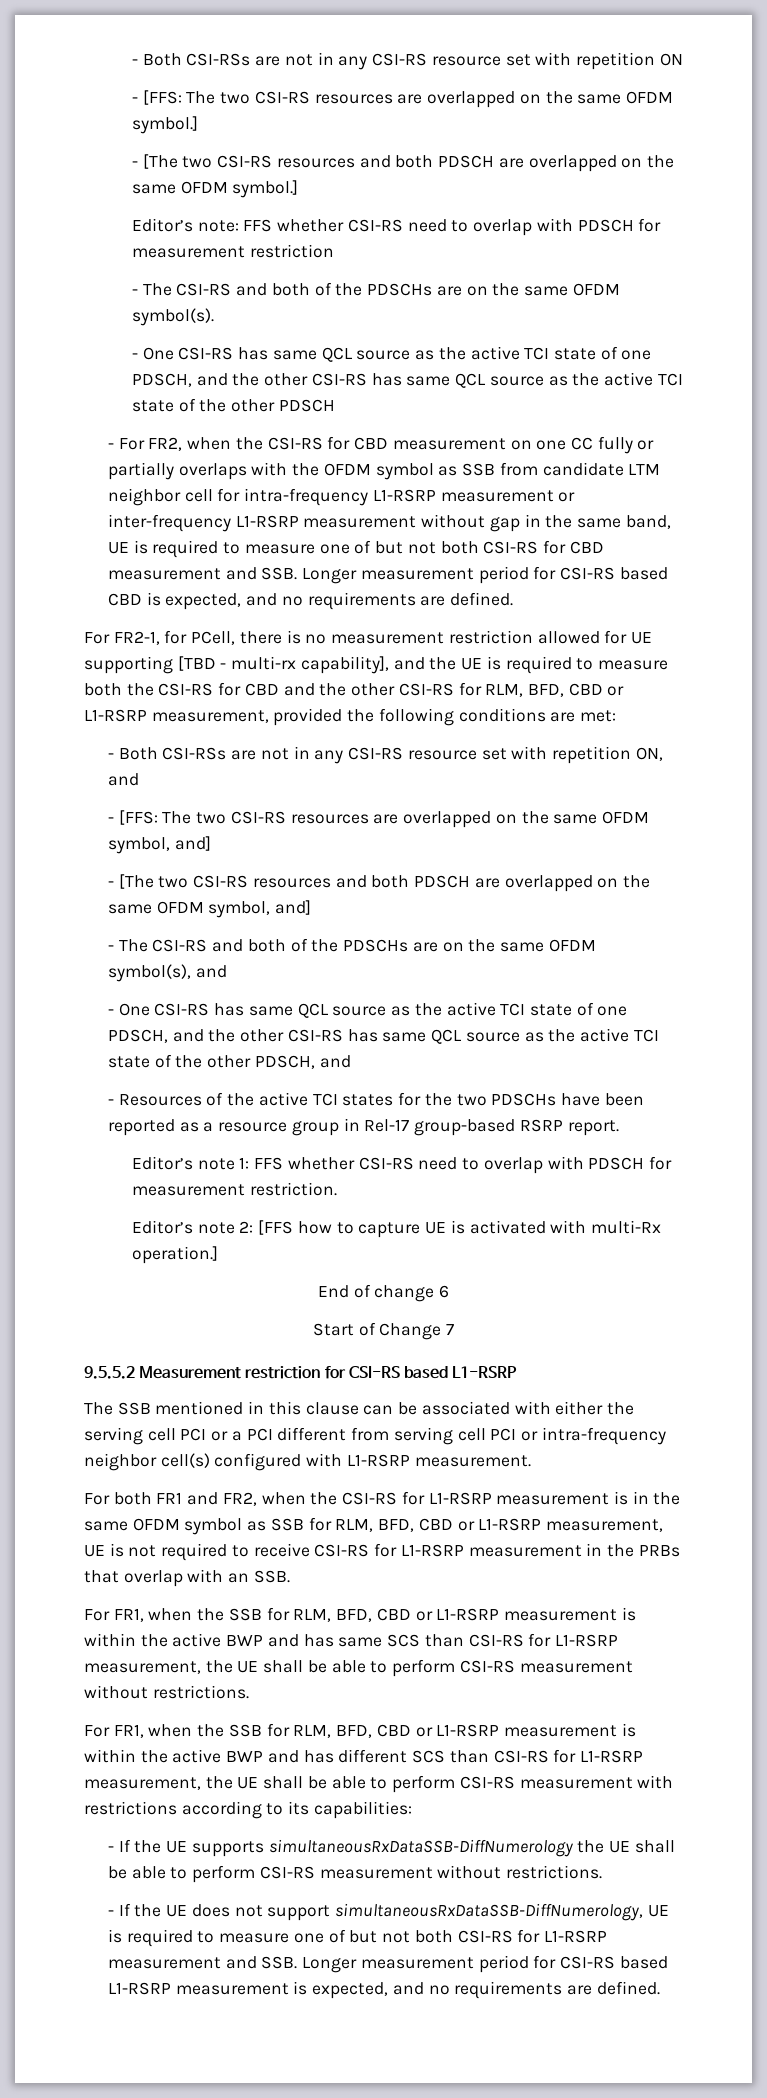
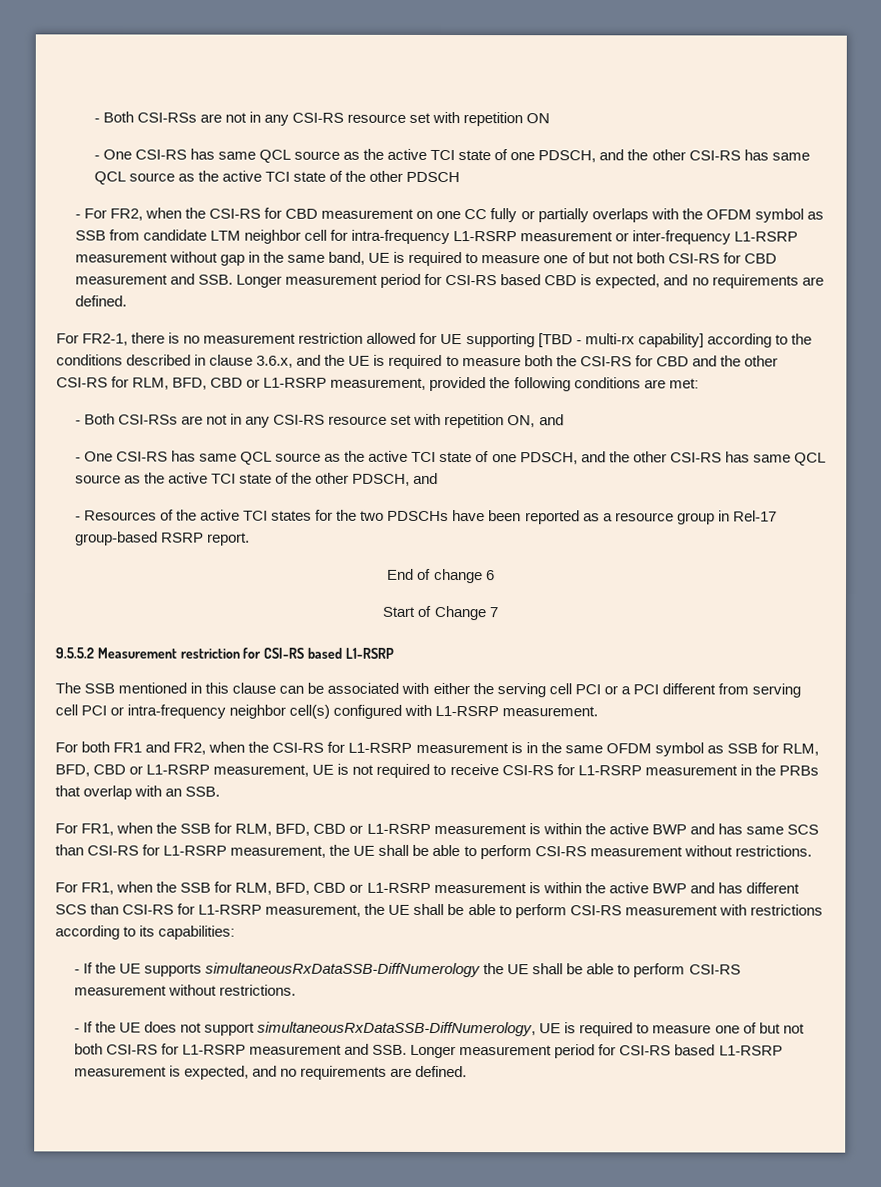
- - [FFS: The two CSI-RS resources are overlapped on the same OFDM symbol.]
- - [The two CSI-RS resources and both PDSCH are overlapped on the same OFDM symbol.]
- Editor’s note: FFS whether CSI-RS need to overlap with PDSCH for measurement restriction
- - The CSI-RS and both of the PDSCHs are on the same OFDM symbol(s).
- For FR2-1, for PCell, there is no measurement restriction allowed for UE supporting [TBD - multi-rx capability], and the UE is required to measure both the CSI-RS for CBD and the other CSI-RS for RLM, BFD, CBD or L1-RSRP measurement, provided the following conditions are met:
+ For FR2-1, there is no measurement restriction allowed for UE supporting [TBD - multi-rx capability] according to the conditions described in clause 3.6.x, and the UE is required to measure both the CSI-RS for CBD and the other CSI-RS for RLM, BFD, CBD or L1-RSRP measurement, provided the following conditions are met:
- - [FFS: The two CSI-RS resources are overlapped on the same OFDM symbol, and]
- - [The two CSI-RS resources and both PDSCH are overlapped on the same OFDM symbol, and]
- - The CSI-RS and both of the PDSCHs are on the same OFDM symbol(s), and
- Editor’s note 1: FFS whether CSI-RS need to overlap with PDSCH for measurement restriction.
- Editor’s note 2: [FFS how to capture UE is activated with multi-Rx operation.]

